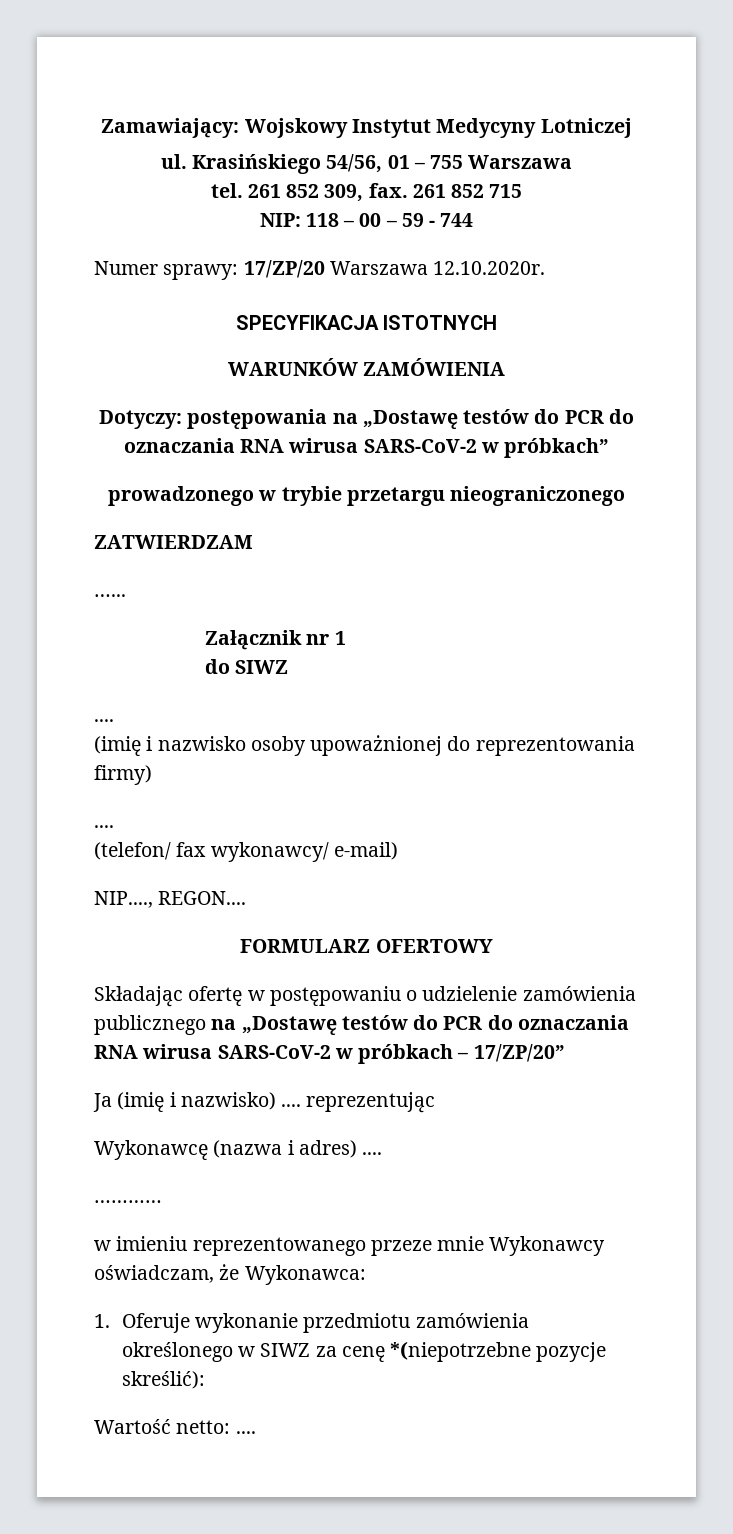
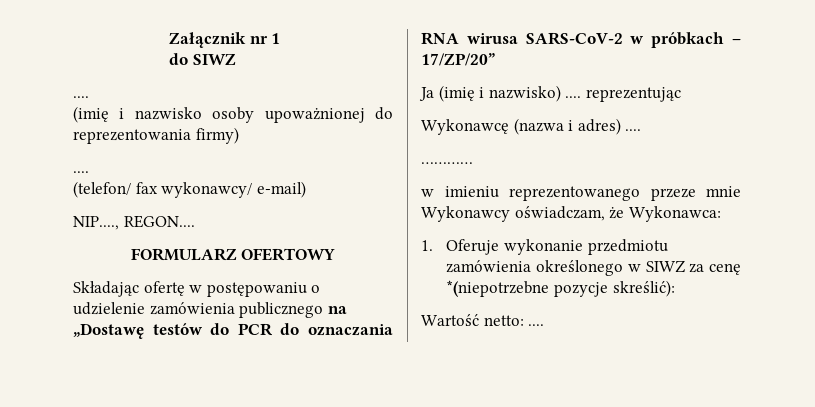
- Zamawiający: Wojskowy Instytut Medycyny Lotniczej
- ul. Krasińskiego 54/56, 01 – 755 Warszawa
- tel. 261 852 309, fax. 261 852 715
- NIP: 118 – 00 – 59 - 744
- Numer sprawy: 17/ZP/20 Warszawa 12.10.2020r.
- SPECYFIKACJA ISTOTNYCH
- WARUNKÓW ZAMÓWIENIA
- Dotyczy: postępowania na „Dostawę testów do PCR do oznaczania RNA wirusa SARS-CoV-2 w próbkach”
- prowadzonego w trybie przetargu nieograniczonego
- ZATWIERDZAM
- …...

